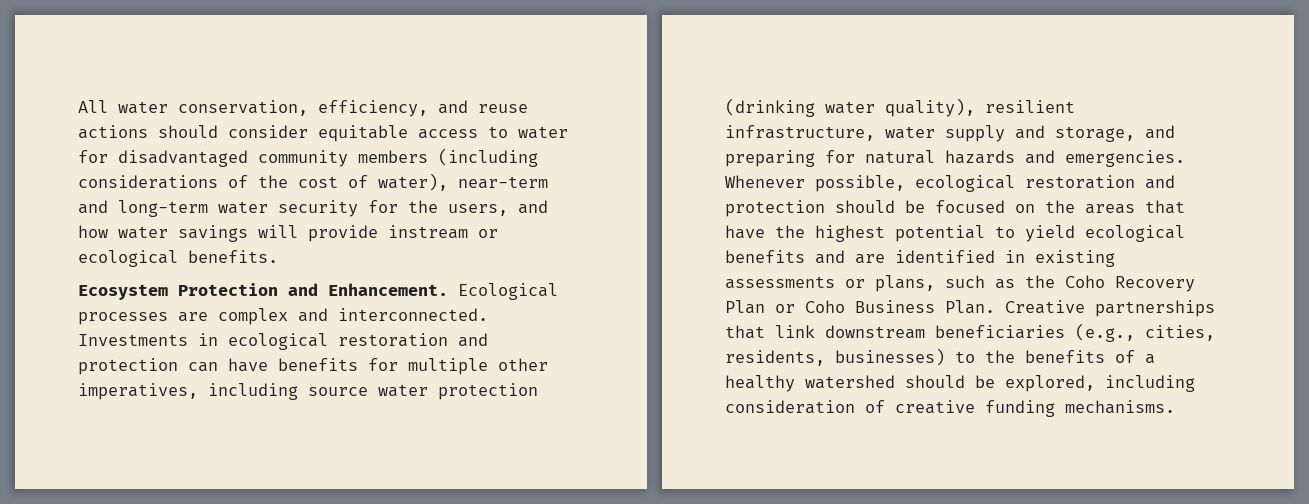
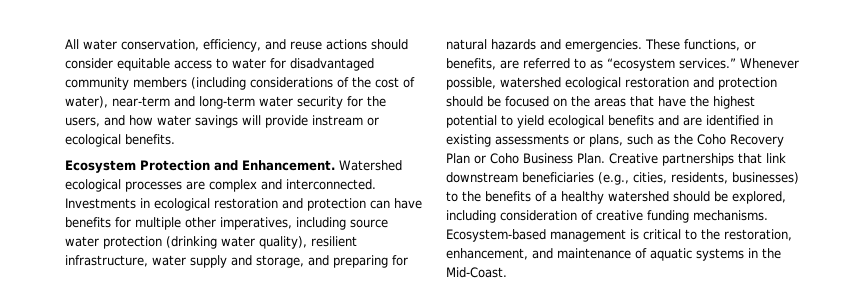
- Ecological processes are complex and interconnected.
+ Watershed ecological processes are complex and interconnected.
+ These functions, or benefits, are referred to as “ecosystem services.”
- Whenever possible, ecological restoration and protection should be focused on the areas that have the highest potential to yield ecological benefits and are identified in existing assessments or plans, such as the Coho Recovery Plan or Coho Business Plan.
+ Whenever possible, watershed ecological restoration and protection should be focused on the areas that have the highest potential to yield ecological benefits and are identified in existing assessments or plans, such as the Coho Recovery Plan or Coho Business Plan.
+ Ecosystem-based management is critical to the restoration, enhancement, and maintenance of aquatic systems in the Mid-Coast.

